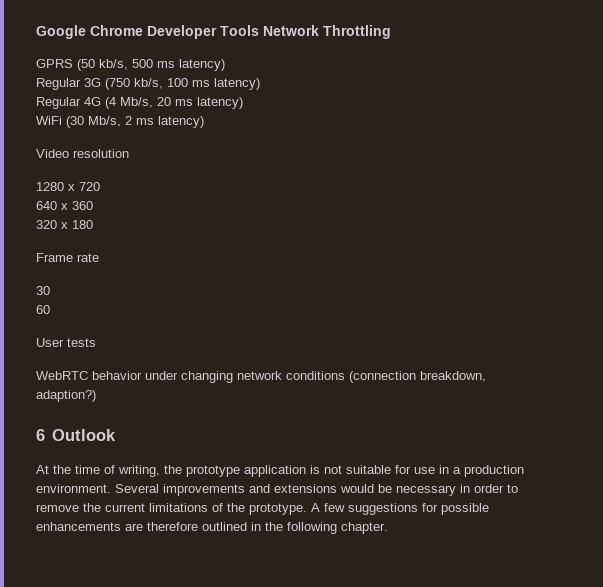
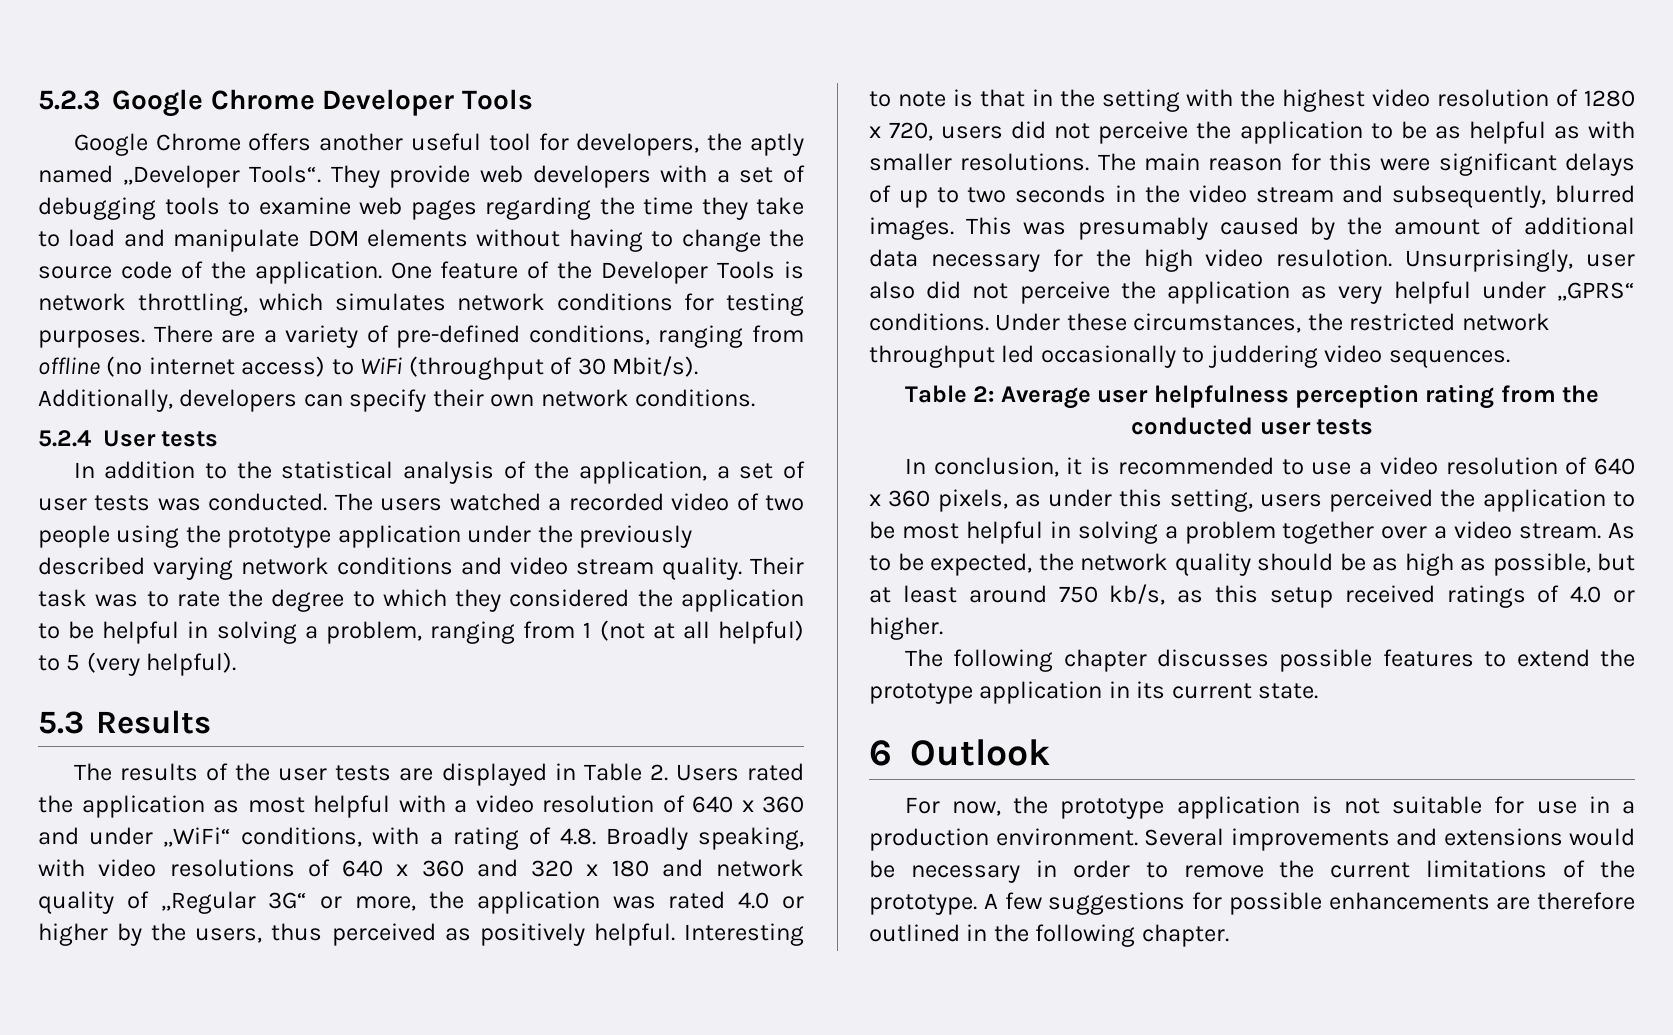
- Google Chrome Developer Tools Network Throttling
- GPRS (50 kb/s, 500 ms latency)
- Regular 3G (750 kb/s, 100 ms latency)
- Regular 4G (4 Mb/s, 20 ms latency)
- WiFi (30 Mb/s, 2 ms latency)
- Video resolution
- 1280 x 720
- 640 x 360
- 320 x 180
- Frame rate
- 30
- 60
- User tests
- WebRTC behavior under changing network conditions (connection breakdown, adaption?)
+ 5.2.3 Google Chrome Developer Tools
+ Google Chrome offers another useful tool for developers, the aptly named „Developer Tools“. They provide web developers with a set of debugging tools to examine web pages regarding the time they take to load and manipulate DOM elements without having to change the source code of the application. One feature of the Developer Tools is network throttling, which simulates network conditions for testing purposes. There are a variety of pre-defined conditions, ranging from offline (no internet access) to WiFi (throughput of 30 Mbit/s). Additionally, developers can specify their own network conditions.
+ 5.2.4 User tests
+ In addition to the statistical analysis of the application, a set of user tests was conducted. The users watched a recorded video of two people using the prototype application under the previously described varying network conditions and video stream quality. Their task was to rate the degree to which they considered the application to be helpful in solving a problem, ranging from 1 (not at all helpful) to 5 (very helpful).
+ 5.3 Results
+ The results of the user tests are displayed in Table 2. Users rated the application as most helpful with a video resolution of 640 x 360 and under „WiFi“ conditions, with a rating of 4.8. Broadly speaking, with video resolutions of 640 x 360 and 320 x 180 and network quality of „Regular 3G“ or more, the application was rated 4.0 or higher by the users, thus perceived as positively helpful. Interesting to note is that in the setting with the highest video resolution of 1280 x 720, users did not perceive the application to be as helpful as with smaller resolutions. The main reason for this were significant delays of up to two seconds in the video stream and subsequently, blurred images. This was presumably caused by the amount of additional data necessary for the high video resulotion. Unsurprisingly, user also did not perceive the application as very helpful under „GPRS“ conditions. Under these circumstances, the restricted network throughput led occasionally to juddering video sequences.
+ Table 2: Average user helpfulness perception rating from the conducted user tests
+ In conclusion, it is recommended to use a video resolution of 640 x 360 pixels, as under this setting, users perceived the application to be most helpful in solving a problem together over a video stream. As to be expected, the network quality should be as high as possible, but at least around 750 kb/s, as this setup received ratings of 4.0 or higher.
+ The following chapter discusses possible features to extend the prototype application in its current state.
  6 Outlook
- At the time of writing, the prototype application is not suitable for use in a production environment.
+ For now, the prototype application is not suitable for use in a production environment.

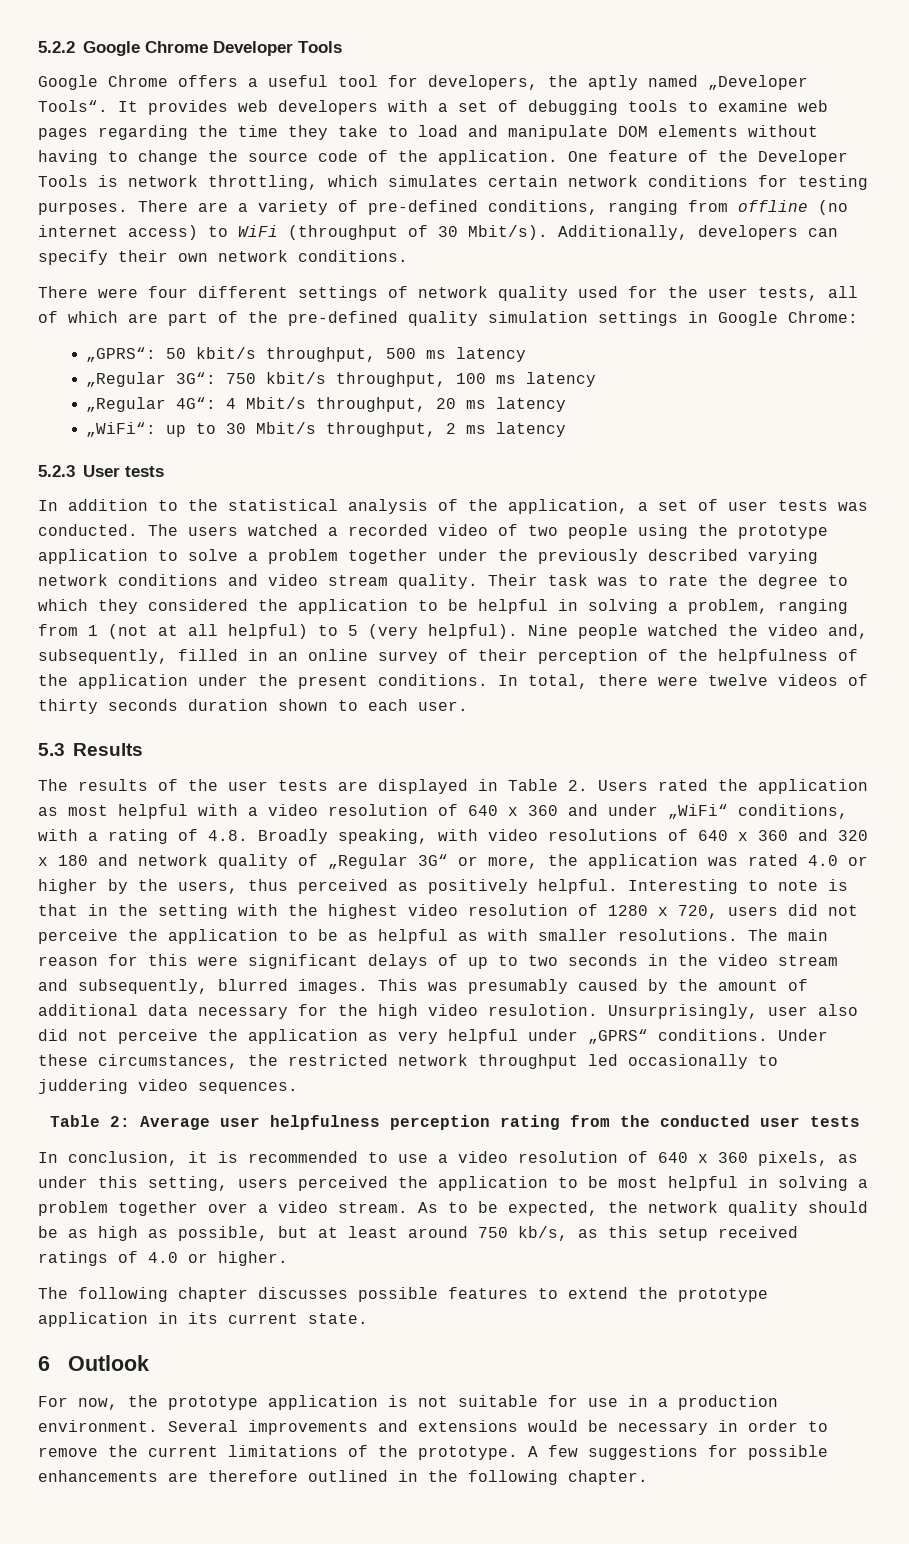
- 5.2.3 Google Chrome Developer Tools
+ 5.2.2 Google Chrome Developer Tools
- Google Chrome offers another useful tool for developers, the aptly named „Developer Tools“.
+ Google Chrome offers a useful tool for developers, the aptly named „Developer Tools“.
- They provide web developers with a set of debugging tools to examine web pages regarding the time they take to load and manipulate DOM elements without having to change the source code of the application.
+ It provides web developers with a set of debugging tools to examine web pages regarding the time they take to load and manipulate DOM elements without having to change the source code of the application.
- One feature of the Developer Tools is network throttling, which simulates network conditions for testing purposes.
+ One feature of the Developer Tools is network throttling, which simulates certain network conditions for testing purposes.
- 5.2.4 User tests
+ There were four different settings of network quality used for the user tests, all of which are part of the pre-defined quality simulation settings in Google Chrome:
+ „GPRS“: 50 kbit/s throughput, 500 ms latency
+ „Regular 3G“: 750 kbit/s throughput, 100 ms latency
+ „Regular 4G“: 4 Mbit/s throughput, 20 ms latency
+ „WiFi“: up to 30 Mbit/s throughput, 2 ms latency
+ 5.2.3 User tests
- The users watched a recorded video of two people using the prototype application under the previously described varying network conditions and video stream quality.
+ The users watched a recorded video of two people using the prototype application to solve a problem together under the previously described varying network conditions and video stream quality.
+ Nine people watched the video and, subsequently, filled in an online survey of their perception of the helpfulness of the application under the present conditions. In total, there were twelve videos of thirty seconds duration shown to each user.

